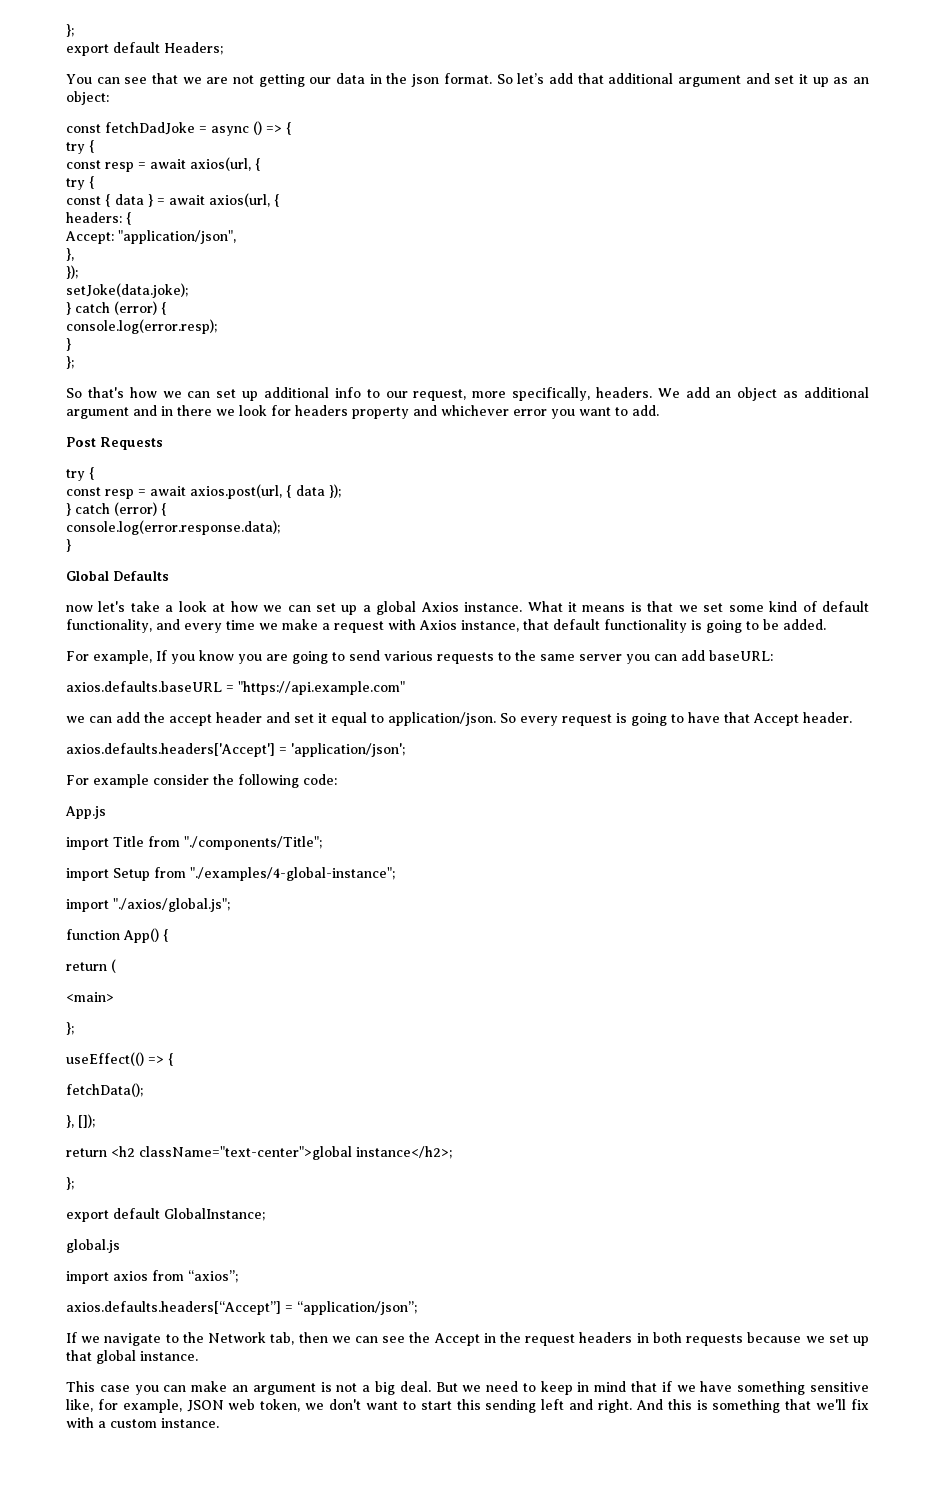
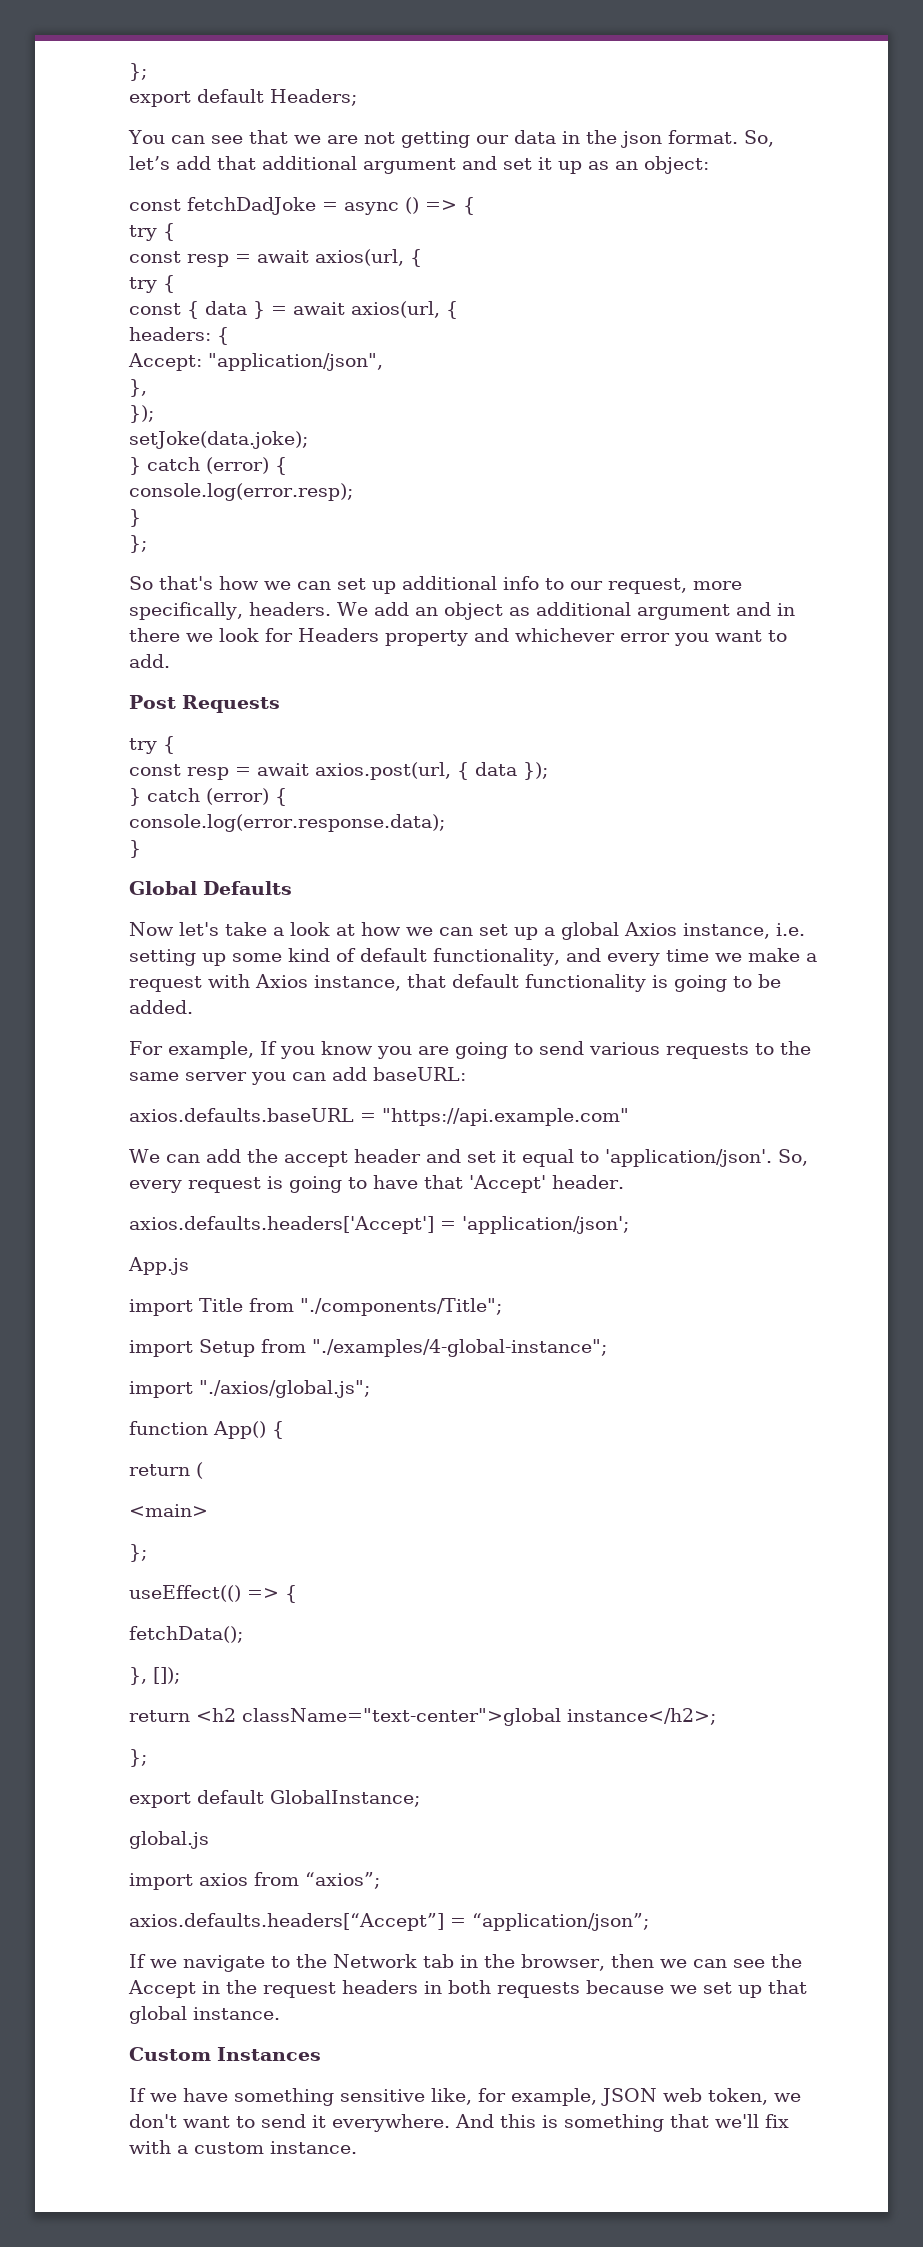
- So let’s add that additional argument and set it up as an object:
+ So, let’s add that additional argument and set it up as an object:
- We add an object as additional argument and in there we look for headers property and whichever error you want to add.
+ We add an object as additional argument and in there we look for Headers property and whichever error you want to add.
- now let's take a look at how we can set up a global Axios instance. What it means is that we set some kind of default functionality, and every time we make a request with Axios instance, that default functionality is going to be added.
+ Now let's take a look at how we can set up a global Axios instance, i.e. setting up some kind of default functionality, and every time we make a request with Axios instance, that default functionality is going to be added.
- we can add the accept header and set it equal to application/json. So every request is going to have that Accept header.
+ We can add the accept header and set it equal to 'application/json'. So, every request is going to have that 'Accept' header.
- For example consider the following code:
- If we navigate to the Network tab, then we can see the Accept in the request headers in both requests because we set up that global instance.
+ If we navigate to the Network tab in the browser, then we can see the Accept in the request headers in both requests because we set up that global instance.
- This case you can make an argument is not a big deal. But we need to keep in mind that if we have something sensitive like, for example, JSON web token, we don't want to start this sending left and right.
+ Custom Instances
+ If we have something sensitive like, for example, JSON web token, we don't want to send it everywhere.

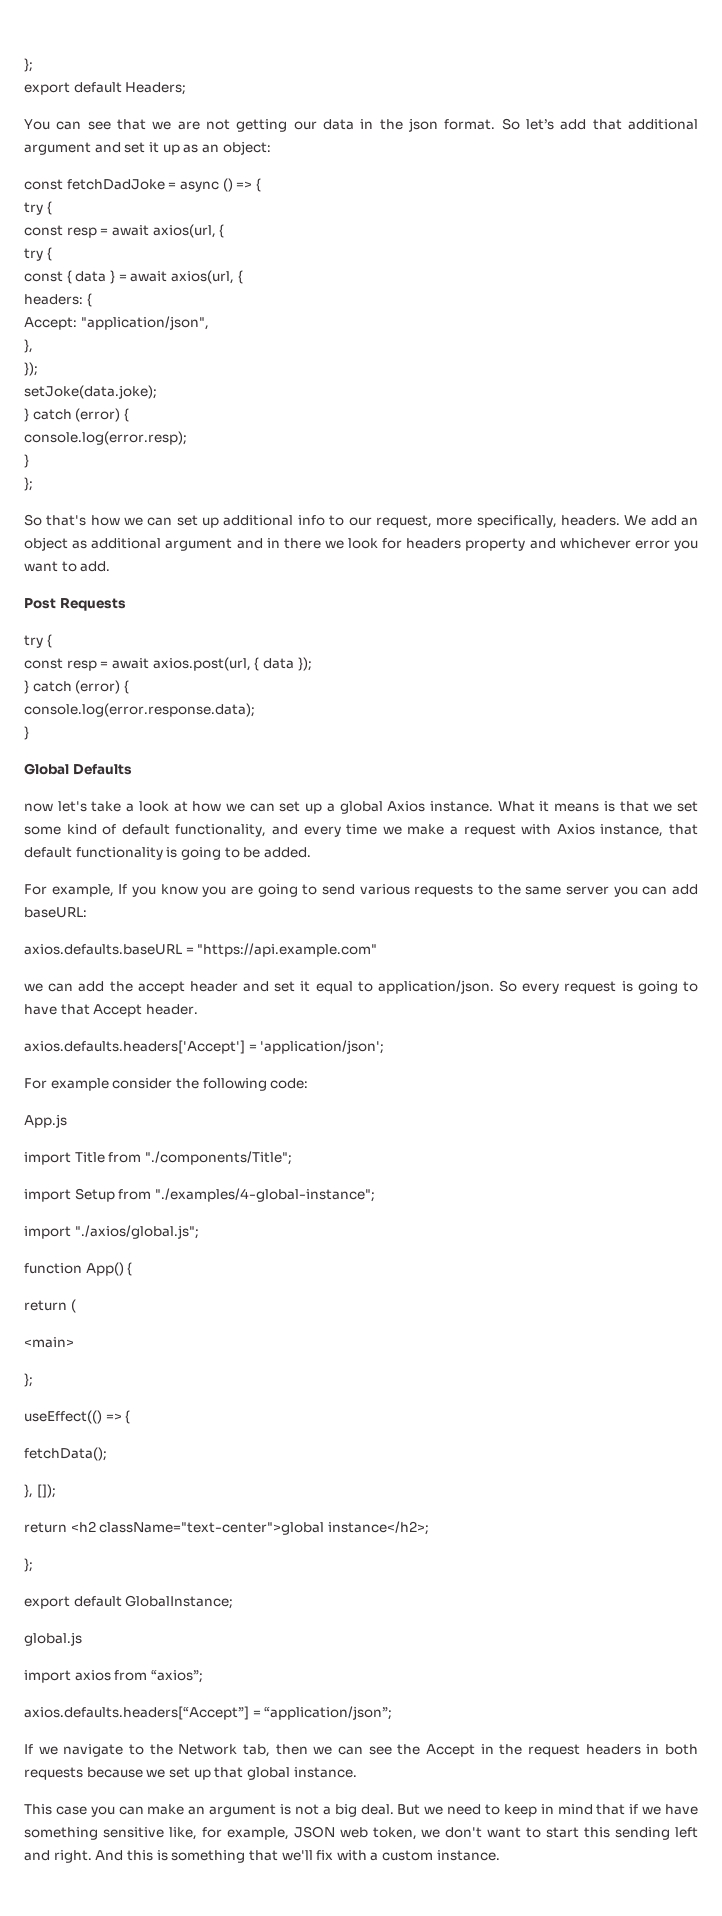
- So, let’s add that additional argument and set it up as an object:
+ So let’s add that additional argument and set it up as an object:
- We add an object as additional argument and in there we look for Headers property and whichever error you want to add.
+ We add an object as additional argument and in there we look for headers property and whichever error you want to add.
- Now let's take a look at how we can set up a global Axios instance, i.e. setting up some kind of default functionality, and every time we make a request with Axios instance, that default functionality is going to be added.
+ now let's take a look at how we can set up a global Axios instance. What it means is that we set some kind of default functionality, and every time we make a request with Axios instance, that default functionality is going to be added.
- We can add the accept header and set it equal to 'application/json'. So, every request is going to have that 'Accept' header.
+ we can add the accept header and set it equal to application/json. So every request is going to have that Accept header.
+ For example consider the following code:
- If we navigate to the Network tab in the browser, then we can see the Accept in the request headers in both requests because we set up that global instance.
+ If we navigate to the Network tab, then we can see the Accept in the request headers in both requests because we set up that global instance.
- Custom Instances
- If we have something sensitive like, for example, JSON web token, we don't want to send it everywhere.
+ This case you can make an argument is not a big deal. But we need to keep in mind that if we have something sensitive like, for example, JSON web token, we don't want to start this sending left and right.

